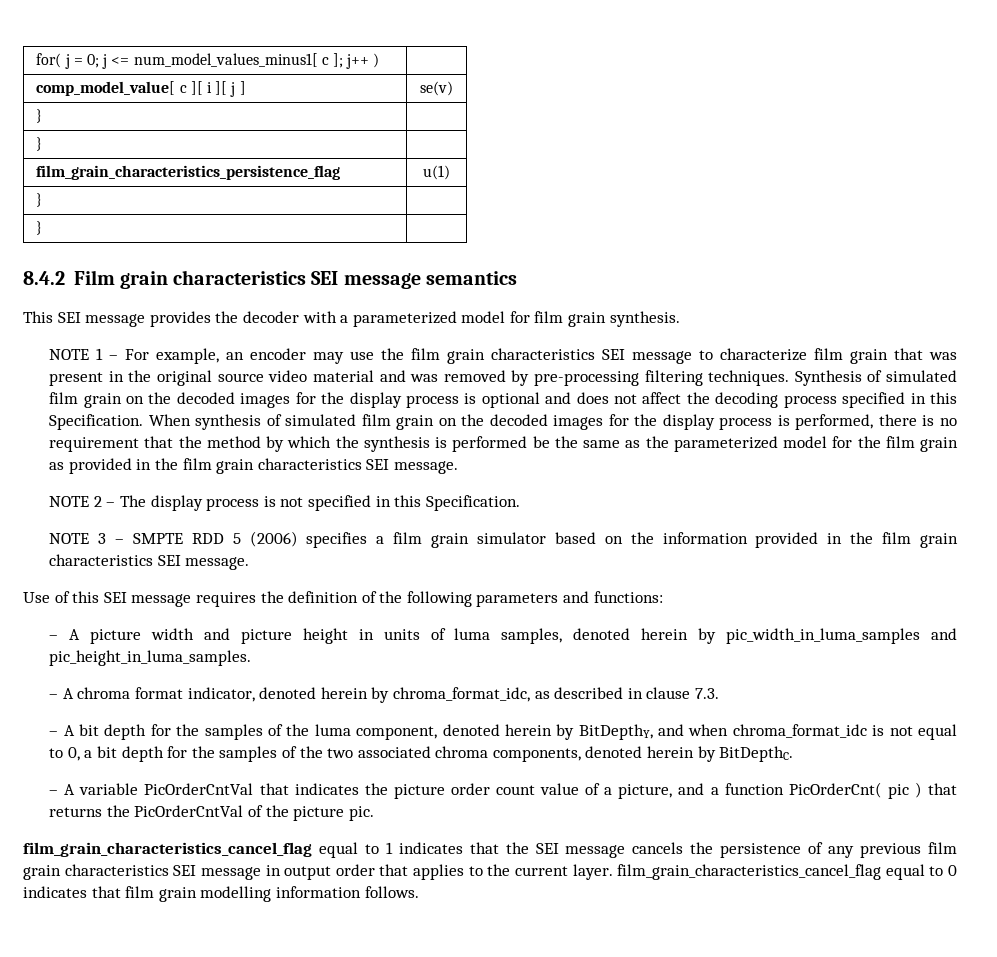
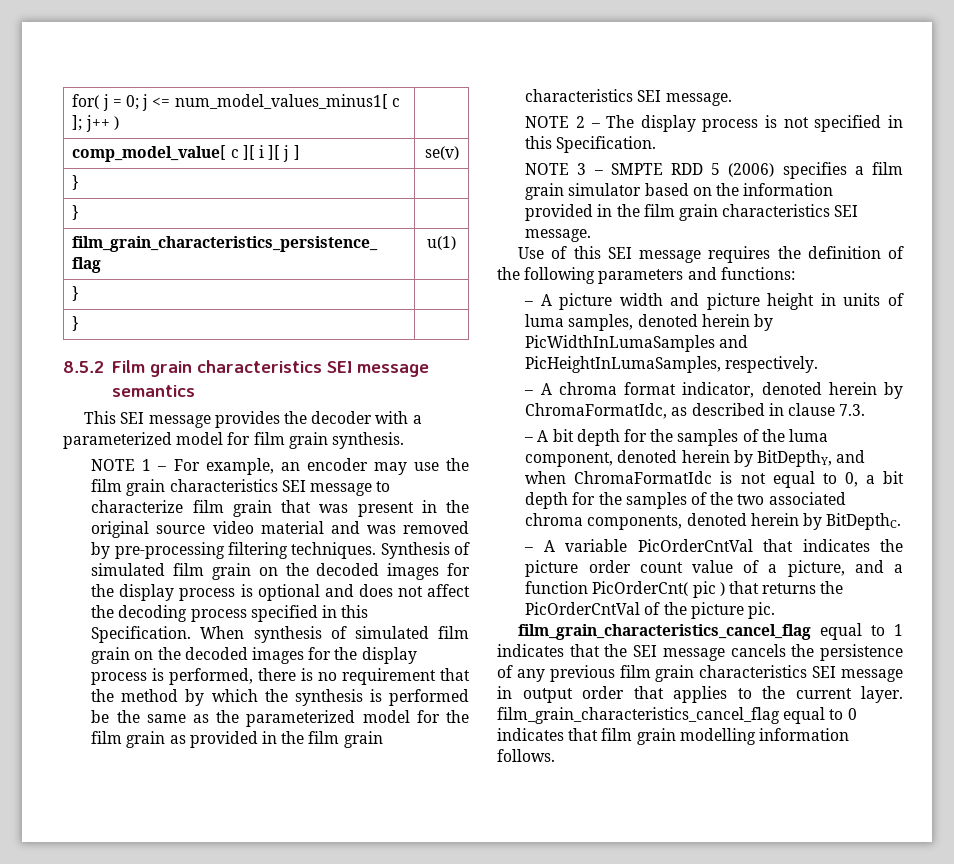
- 8.4.2 Film grain characteristics SEI message semantics
+ 8.5.2 Film grain characteristics SEI message semantics
- – A picture width and picture height in units of luma samples, denoted herein by pic_width_in_luma_samples and pic_height_in_luma_samples.
+ – A picture width and picture height in units of luma samples, denoted herein by PicWidthInLumaSamples and PicHeightInLumaSamples, respectively.
- – A chroma format indicator, denoted herein by chroma_format_idc, as described in clause 7.3.
+ – A chroma format indicator, denoted herein by ChromaFormatIdc, as described in clause 7.3.
- – A bit depth for the samples of the luma component, denoted herein by BitDepthY, and when chroma_format_idc is not equal to 0, a bit depth for the samples of the two associated chroma components, denoted herein by BitDepthC.
+ – A bit depth for the samples of the luma component, denoted herein by BitDepthY, and when ChromaFormatIdc is not equal to 0, a bit depth for the samples of the two associated chroma components, denoted herein by BitDepthC.

